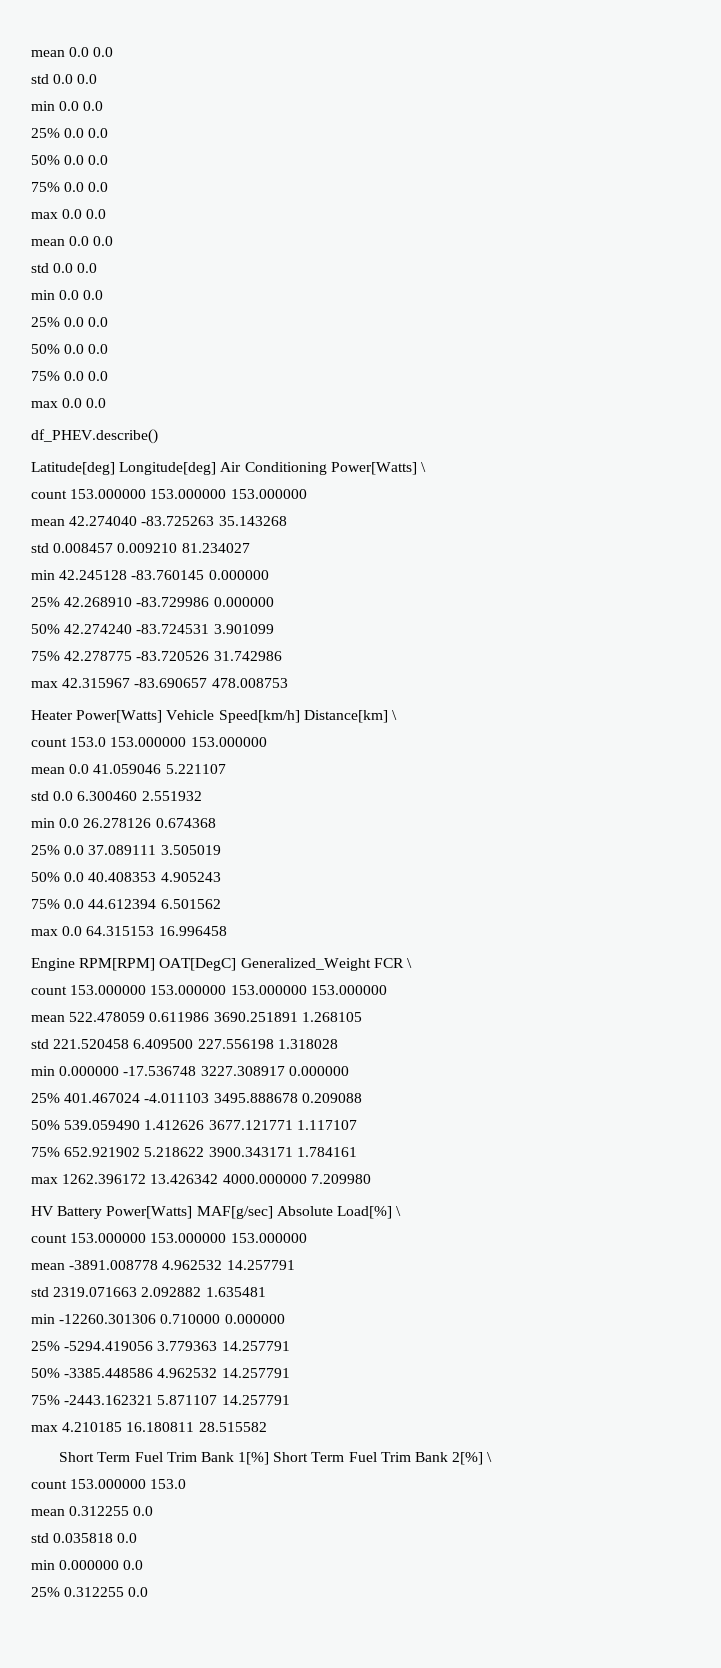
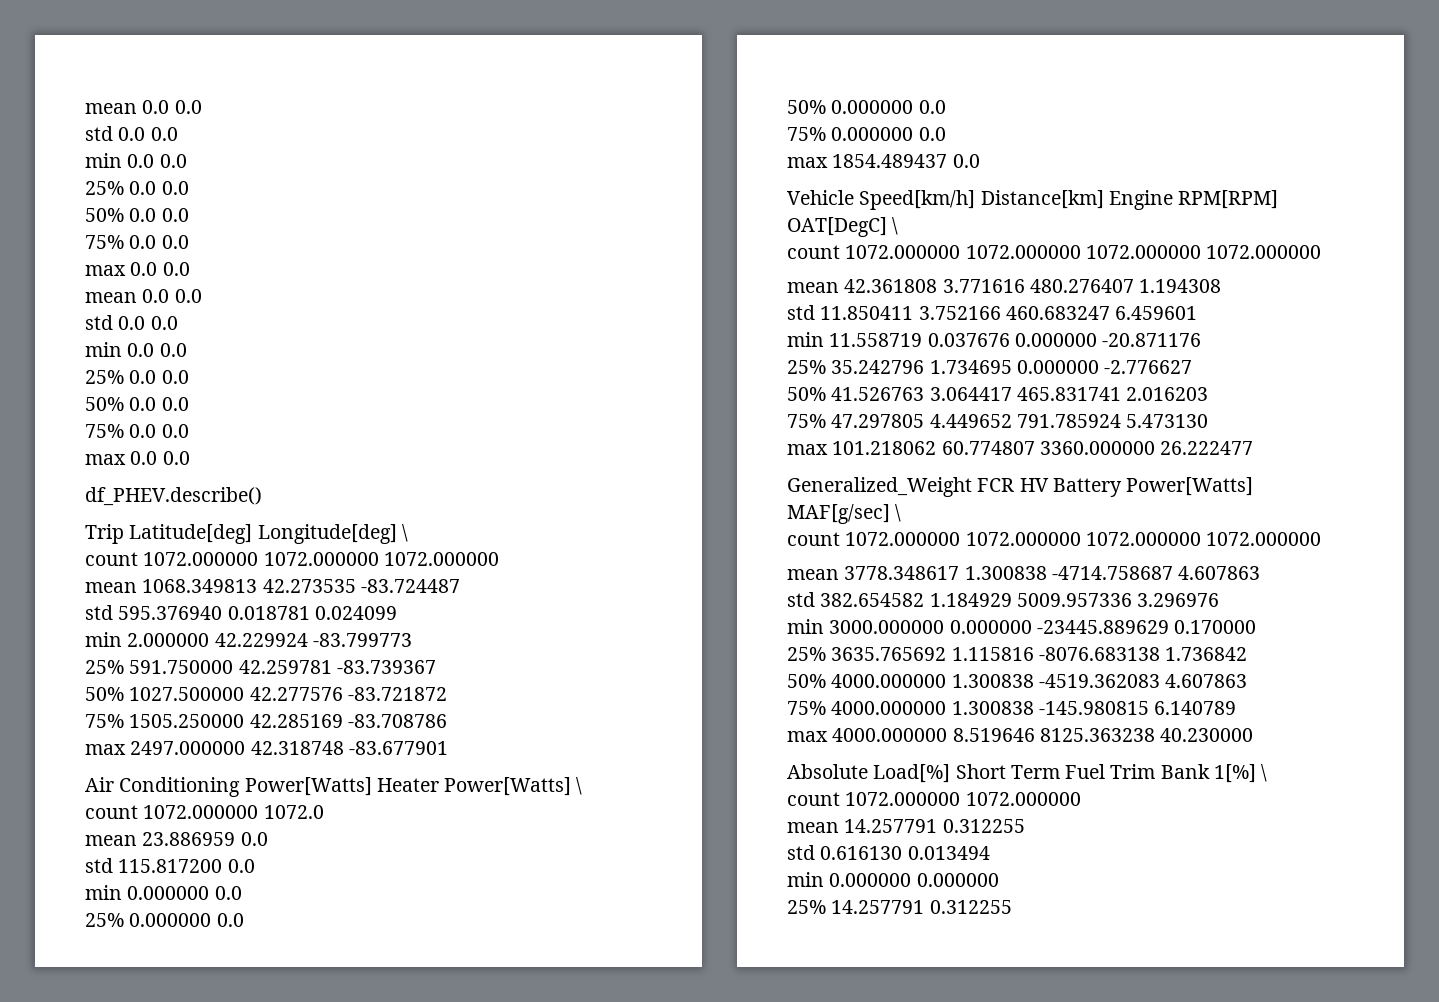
- Latitude[deg] Longitude[deg] Air Conditioning Power[Watts] \
- count 153.000000 153.000000 153.000000
- mean 42.274040 -83.725263 35.143268
- std 0.008457 0.009210 81.234027
- min 42.245128 -83.760145 0.000000
- 25% 42.268910 -83.729986 0.000000
- 50% 42.274240 -83.724531 3.901099
- 75% 42.278775 -83.720526 31.742986
- max 42.315967 -83.690657 478.008753
- Heater Power[Watts] Vehicle Speed[km/h] Distance[km] \
- count 153.0 153.000000 153.000000
- mean 0.0 41.059046 5.221107
- std 0.0 6.300460 2.551932
- min 0.0 26.278126 0.674368
- 25% 0.0 37.089111 3.505019
- 50% 0.0 40.408353 4.905243
- 75% 0.0 44.612394 6.501562
- max 0.0 64.315153 16.996458
- Engine RPM[RPM] OAT[DegC] Generalized_Weight FCR \
- count 153.000000 153.000000 153.000000 153.000000
- mean 522.478059 0.611986 3690.251891 1.268105
- std 221.520458 6.409500 227.556198 1.318028
- min 0.000000 -17.536748 3227.308917 0.000000
- 25% 401.467024 -4.011103 3495.888678 0.209088
- 50% 539.059490 1.412626 3677.121771 1.117107
- 75% 652.921902 5.218622 3900.343171 1.784161
- max 1262.396172 13.426342 4000.000000 7.209980
- HV Battery Power[Watts] MAF[g/sec] Absolute Load[%] \
- count 153.000000 153.000000 153.000000
- mean -3891.008778 4.962532 14.257791
- std 2319.071663 2.092882 1.635481
- min -12260.301306 0.710000 0.000000
- 25% -5294.419056 3.779363 14.257791
- 50% -3385.448586 4.962532 14.257791
- 75% -2443.162321 5.871107 14.257791
- max 4.210185 16.180811 28.515582
- Short Term Fuel Trim Bank 1[%] Short Term Fuel Trim Bank 2[%] \
- count 153.000000 153.0
- mean 0.312255 0.0
- std 0.035818 0.0
+ Trip Latitude[deg] Longitude[deg] \
+ count 1072.000000 1072.000000 1072.000000
+ mean 1068.349813 42.273535 -83.724487
+ std 595.376940 0.018781 0.024099
+ min 2.000000 42.229924 -83.799773
+ 25% 591.750000 42.259781 -83.739367
+ 50% 1027.500000 42.277576 -83.721872
+ 75% 1505.250000 42.285169 -83.708786
+ max 2497.000000 42.318748 -83.677901
+ Air Conditioning Power[Watts] Heater Power[Watts] \
+ count 1072.000000 1072.0
+ mean 23.886959 0.0
+ std 115.817200 0.0
- 25% 0.312255 0.0
+ 25% 0.000000 0.0
+ 50% 0.000000 0.0
+ 75% 0.000000 0.0
+ max 1854.489437 0.0
+ Vehicle Speed[km/h] Distance[km] Engine RPM[RPM] OAT[DegC] \
+ count 1072.000000 1072.000000 1072.000000 1072.000000
+ mean 42.361808 3.771616 480.276407 1.194308
+ std 11.850411 3.752166 460.683247 6.459601
+ min 11.558719 0.037676 0.000000 -20.871176
+ 25% 35.242796 1.734695 0.000000 -2.776627
+ 50% 41.526763 3.064417 465.831741 2.016203
+ 75% 47.297805 4.449652 791.785924 5.473130
+ max 101.218062 60.774807 3360.000000 26.222477
+ Generalized_Weight FCR HV Battery Power[Watts] MAF[g/sec] \
+ count 1072.000000 1072.000000 1072.000000 1072.000000
+ mean 3778.348617 1.300838 -4714.758687 4.607863
+ std 382.654582 1.184929 5009.957336 3.296976
+ min 3000.000000 0.000000 -23445.889629 0.170000
+ 25% 3635.765692 1.115816 -8076.683138 1.736842
+ 50% 4000.000000 1.300838 -4519.362083 4.607863
+ 75% 4000.000000 1.300838 -145.980815 6.140789
+ max 4000.000000 8.519646 8125.363238 40.230000
+ Absolute Load[%] Short Term Fuel Trim Bank 1[%] \
+ count 1072.000000 1072.000000
+ mean 14.257791 0.312255
+ std 0.616130 0.013494
+ min 0.000000 0.000000
+ 25% 14.257791 0.312255

